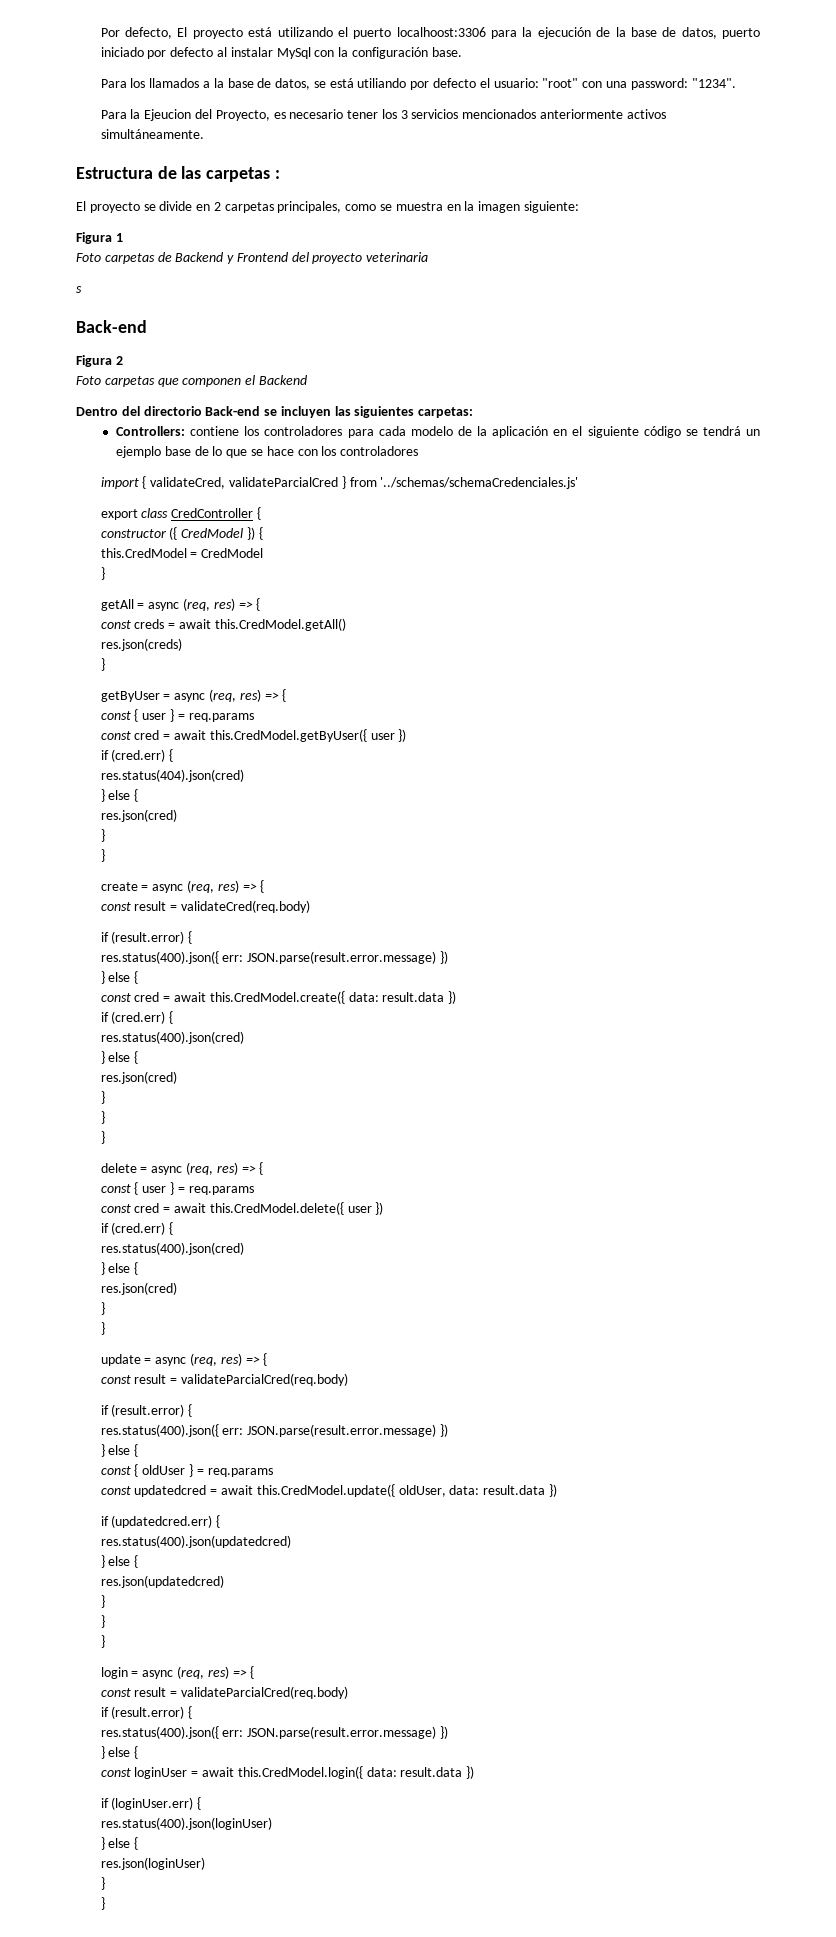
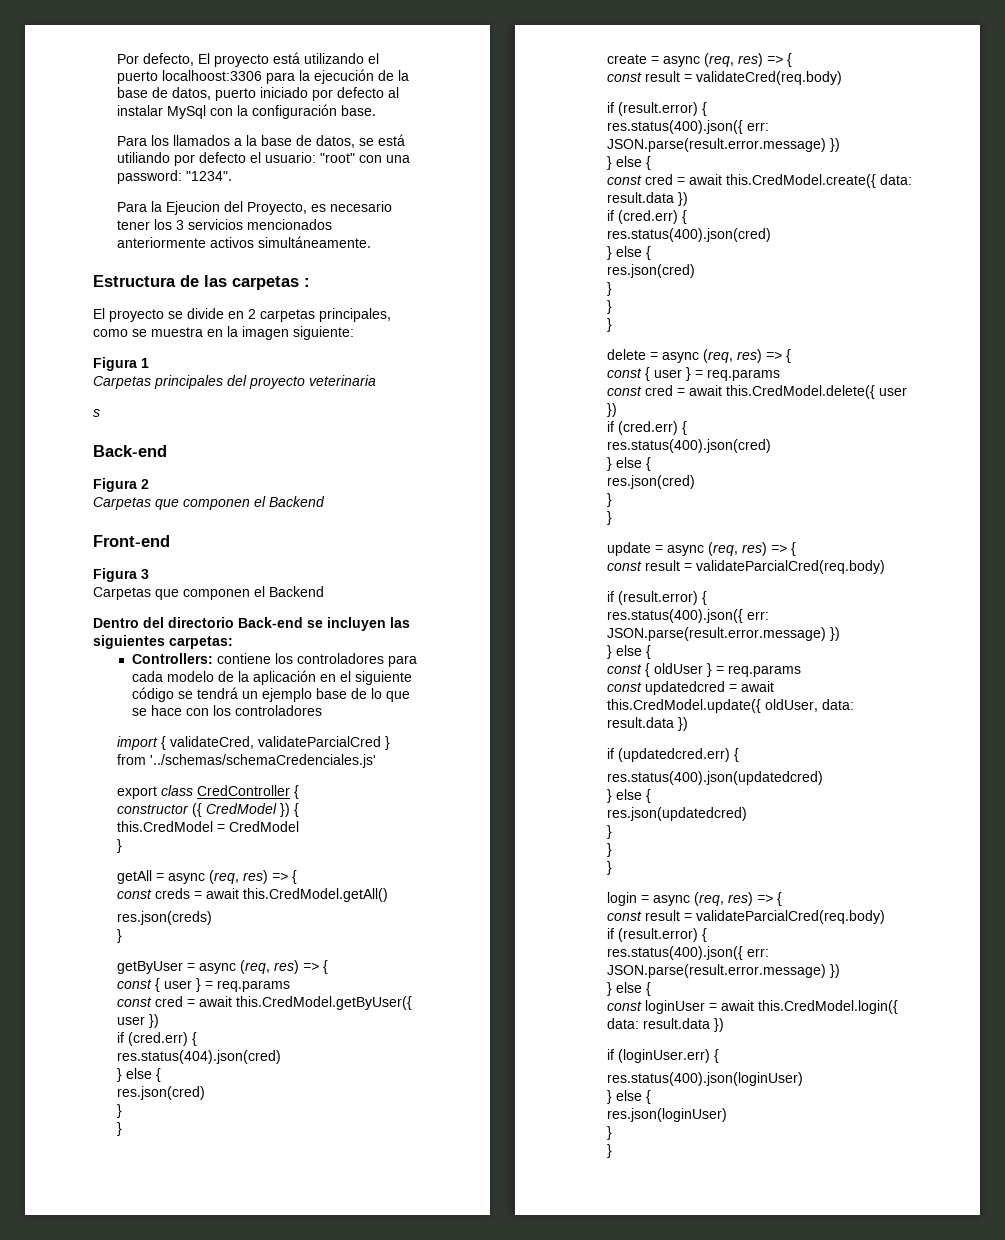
- Foto carpetas de Backend y Frontend del proyecto veterinaria
+ Carpetas principales del proyecto veterinaria
  Figura 2
- Foto carpetas que componen el Backend
+ Carpetas que componen el Backend
+ Front-end
+ Figura 3
+ Carpetas que componen el Backend

